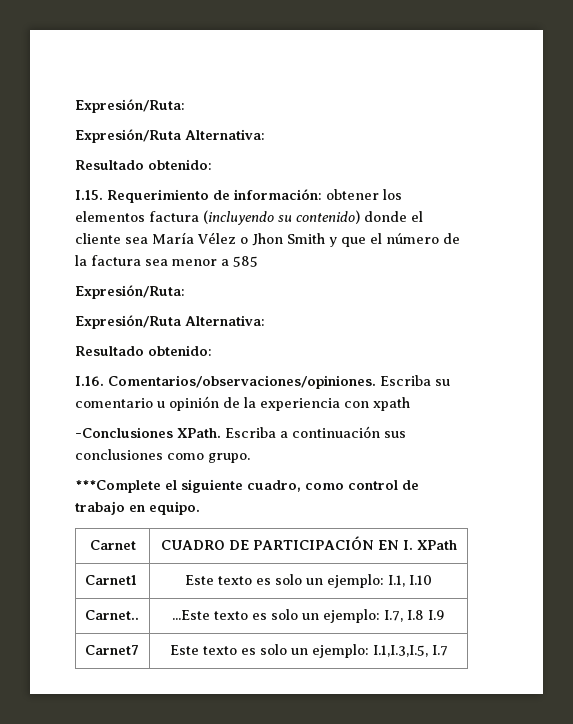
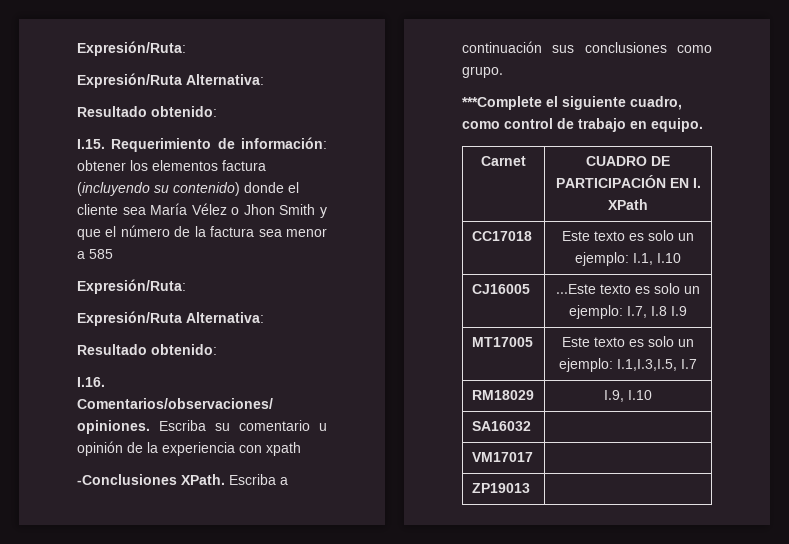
- Carnet1 | Este texto es solo un ejemplo: I.1, I.10
+ CC17018 | Este texto es solo un ejemplo: I.1, I.10
- Carnet.. | ...Este texto es solo un ejemplo: I.7, I.8 I.9
+ CJ16005 | ...Este texto es solo un ejemplo: I.7, I.8 I.9
- Carnet7 | Este texto es solo un ejemplo: I.1,I.3,I.5, I.7
+ MT17005 | Este texto es solo un ejemplo: I.1,I.3,I.5, I.7
+ RM18029 | I.9, I.10
+ SA16032 |
+ VM17017 |
+ ZP19013 |

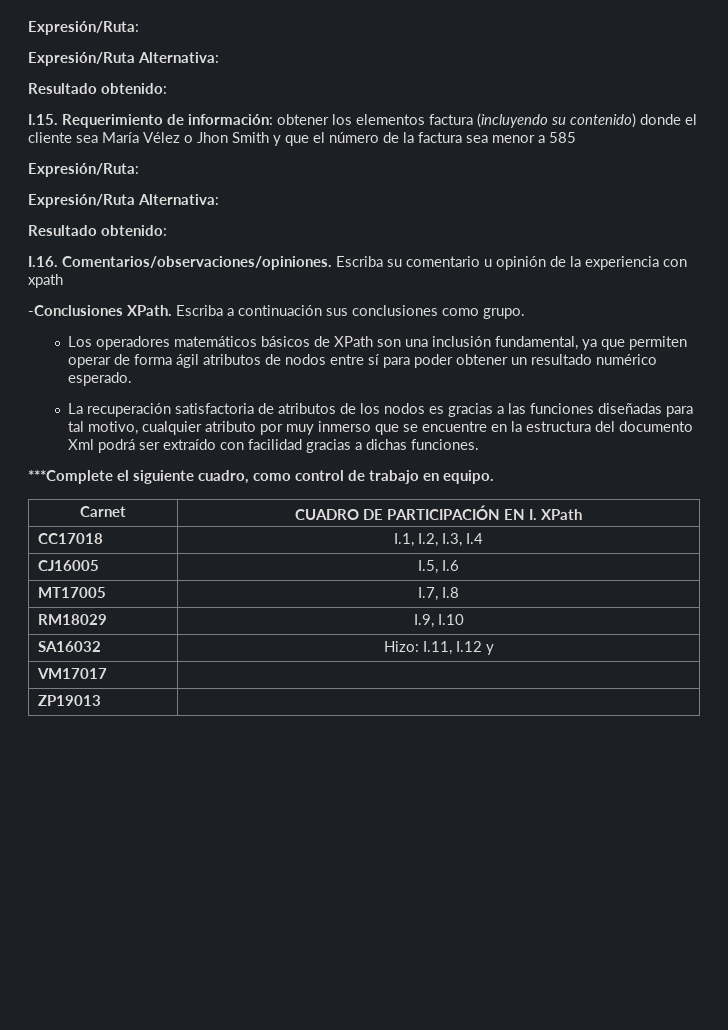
+ Los operadores matemáticos básicos de XPath son una inclusión fundamental, ya que permiten operar de forma ágil atributos de nodos entre sí para poder obtener un resultado numérico esperado.
+ La recuperación satisfactoria de atributos de los nodos es gracias a las funciones diseñadas para tal motivo, cualquier atributo por muy inmerso que se encuentre en la estructura del documento Xml podrá ser extraído con facilidad gracias a dichas funciones.
- CC17018 | Este texto es solo un ejemplo: I.1, I.10
- CJ16005 | ...Este texto es solo un ejemplo: I.7, I.8 I.9
- MT17005 | Este texto es solo un ejemplo: I.1,I.3,I.5, I.7
+ CC17018 | I.1, I.2, I.3, I.4
+ CJ16005 | I.5, I.6
+ MT17005 | I.7, I.8
- SA16032 |
+ SA16032 | Hizo: I.11, I.12 y

